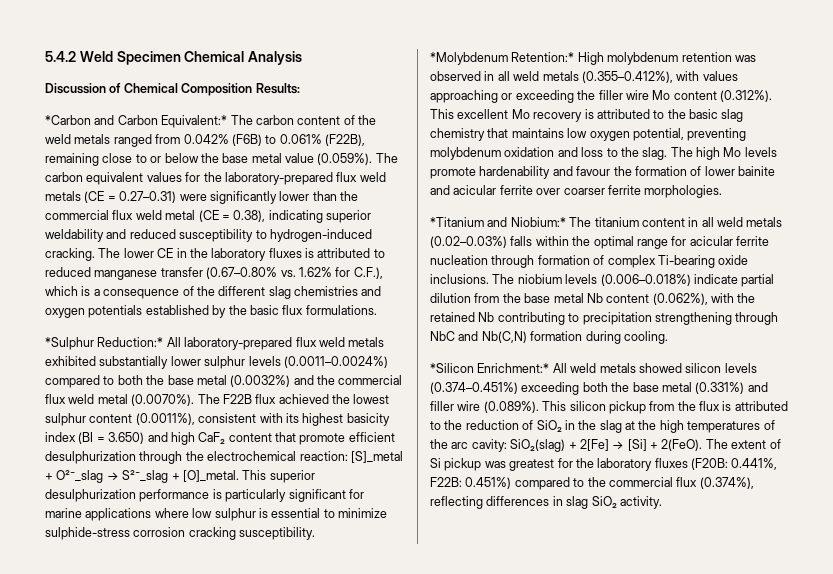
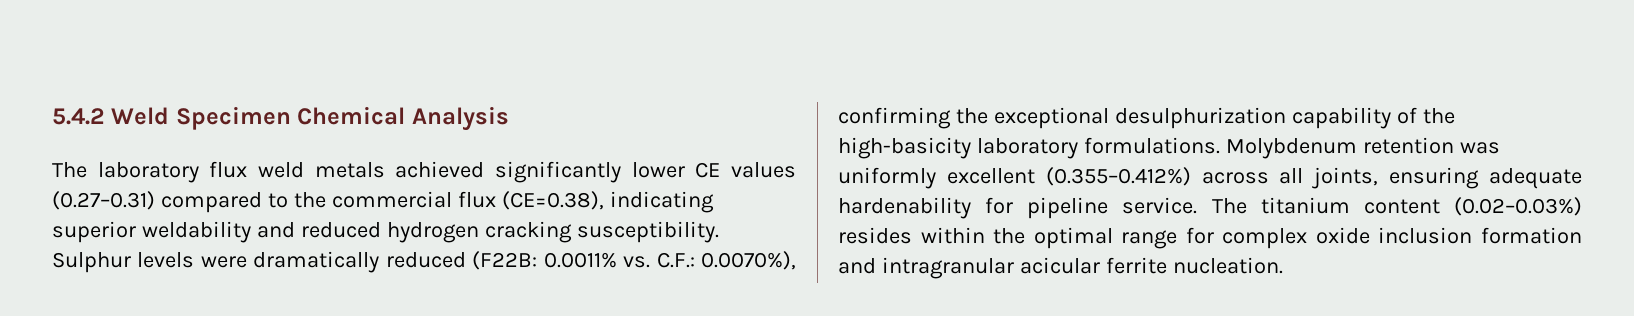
- Discussion of Chemical Composition Results:
- *Carbon and Carbon Equivalent:* The carbon content of the weld metals ranged from 0.042% (F6B) to 0.061% (F22B), remaining close to or below the base metal value (0.059%). The carbon equivalent values for the laboratory-prepared flux weld metals (CE = 0.27–0.31) were significantly lower than the commercial flux weld metal (CE = 0.38), indicating superior weldability and reduced susceptibility to hydrogen-induced cracking. The lower CE in the laboratory fluxes is attributed to reduced manganese transfer (0.67–0.80% vs. 1.62% for C.F.), which is a consequence of the different slag chemistries and oxygen potentials established by the basic flux formulations.
- *Sulphur Reduction:* All laboratory-prepared flux weld metals exhibited substantially lower sulphur levels (0.0011–0.0024%) compared to both the base metal (0.0032%) and the commercial flux weld metal (0.0070%). The F22B flux achieved the lowest sulphur content (0.0011%), consistent with its highest basicity index (BI = 3.650) and high CaF₂ content that promote efficient desulphurization through the electrochemical reaction: [S]_metal + O²⁻_slag → S²⁻_slag + [O]_metal. This superior desulphurization performance is particularly significant for marine applications where low sulphur is essential to minimize sulphide-stress corrosion cracking susceptibility.
- *Molybdenum Retention:* High molybdenum retention was observed in all weld metals (0.355–0.412%), with values approaching or exceeding the filler wire Mo content (0.312%). This excellent Mo recovery is attributed to the basic slag chemistry that maintains low oxygen potential, preventing molybdenum oxidation and loss to the slag. The high Mo levels promote hardenability and favour the formation of lower bainite and acicular ferrite over coarser ferrite morphologies.
- *Titanium and Niobium:* The titanium content in all weld metals (0.02–0.03%) falls within the optimal range for acicular ferrite nucleation through formation of complex Ti-bearing oxide inclusions. The niobium levels (0.006–0.018%) indicate partial dilution from the base metal Nb content (0.062%), with the retained Nb contributing to precipitation strengthening through NbC and Nb(C,N) formation during cooling.
- *Silicon Enrichment:* All weld metals showed silicon levels (0.374–0.451%) exceeding both the base metal (0.331%) and filler wire (0.089%). This silicon pickup from the flux is attributed to the reduction of SiO₂ in the slag at the high temperatures of the arc cavity: SiO₂(slag) + 2[Fe] → [Si] + 2(FeO). The extent of Si pickup was greatest for the laboratory fluxes (F20B: 0.441%, F22B: 0.451%) compared to the commercial flux (0.374%), reflecting differences in slag SiO₂ activity.
+ The laboratory flux weld metals achieved significantly lower CE values (0.27–0.31) compared to the commercial flux (CE=0.38), indicating superior weldability and reduced hydrogen cracking susceptibility. Sulphur levels were dramatically reduced (F22B: 0.0011% vs. C.F.: 0.0070%), confirming the exceptional desulphurization capability of the high-basicity laboratory formulations. Molybdenum retention was uniformly excellent (0.355–0.412%) across all joints, ensuring adequate hardenability for pipeline service. The titanium content (0.02–0.03%) resides within the optimal range for complex oxide inclusion formation and intragranular acicular ferrite nucleation.

